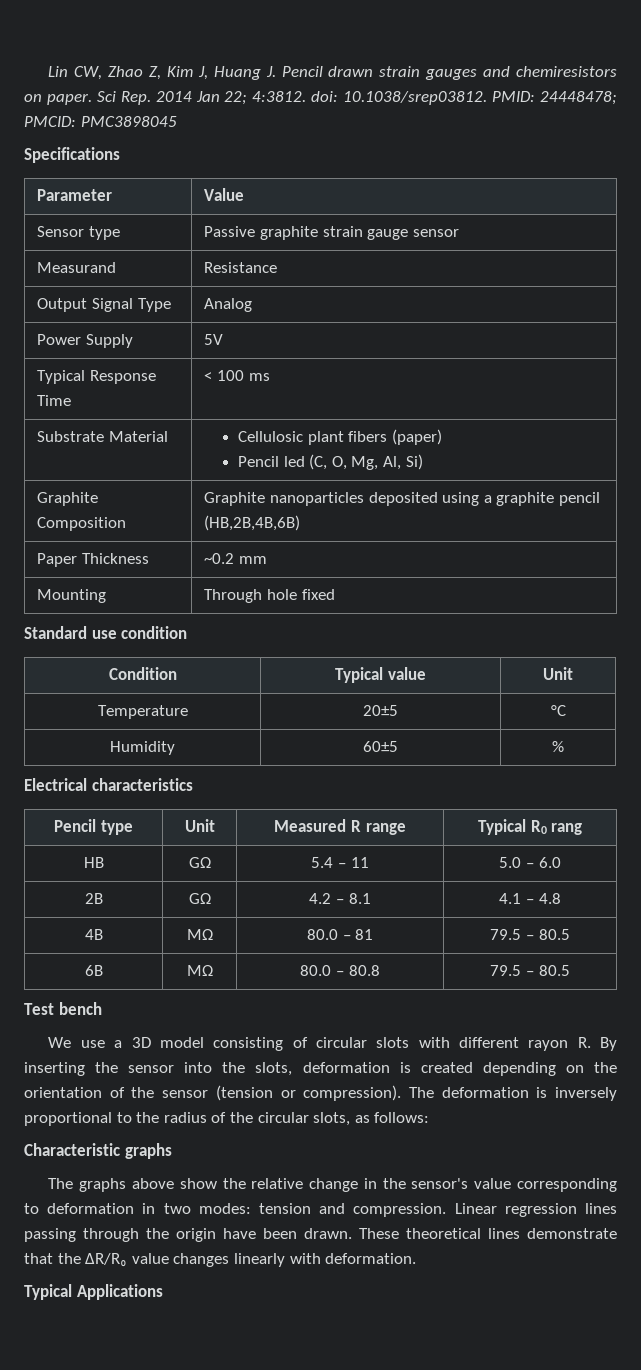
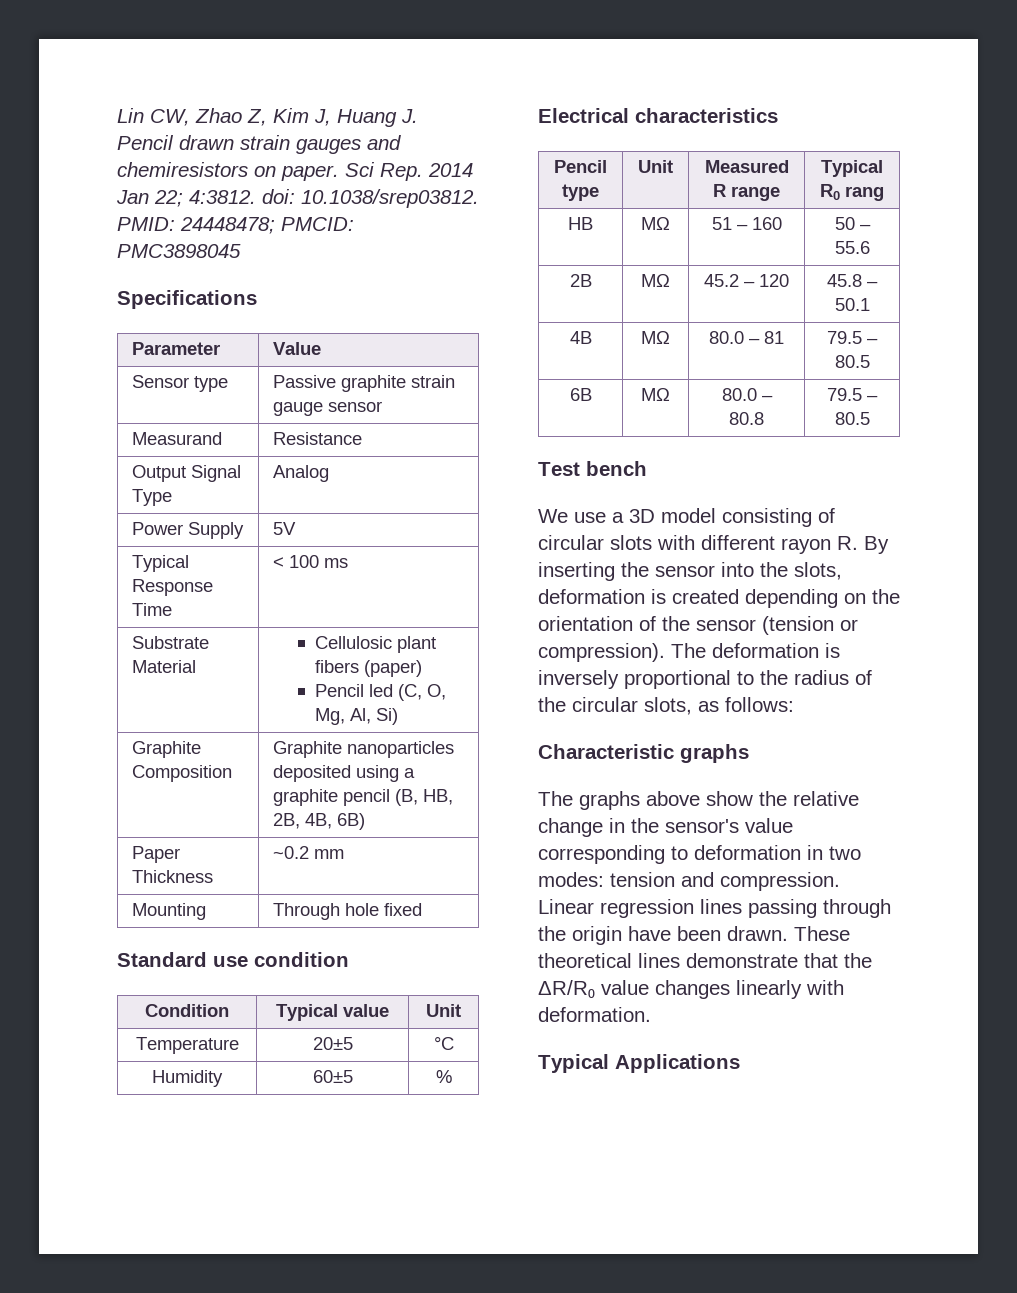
- Graphite Composition | Graphite nanoparticles deposited using a graphite pencil (HB,2B,4B,6B)
+ Graphite Composition | Graphite nanoparticles deposited using a graphite pencil (B, HB, 2B, 4B, 6B)
- HB | GΩ | 5.4 – 11 | 5.0 – 6.0
- 2B | GΩ | 4.2 – 8.1 | 4.1 – 4.8
+ HB | MΩ | 51 – 160 | 50 – 55.6
+ 2B | MΩ | 45.2 – 120 | 45.8 – 50.1

